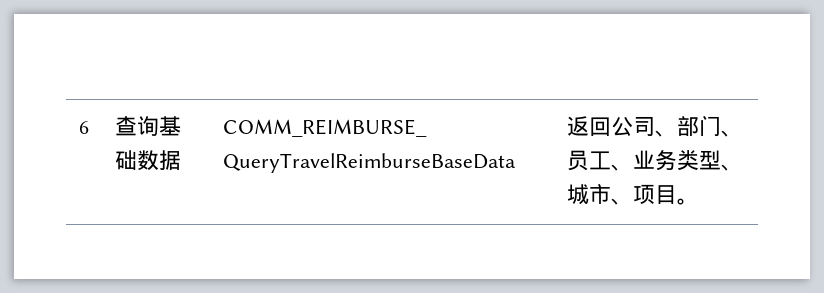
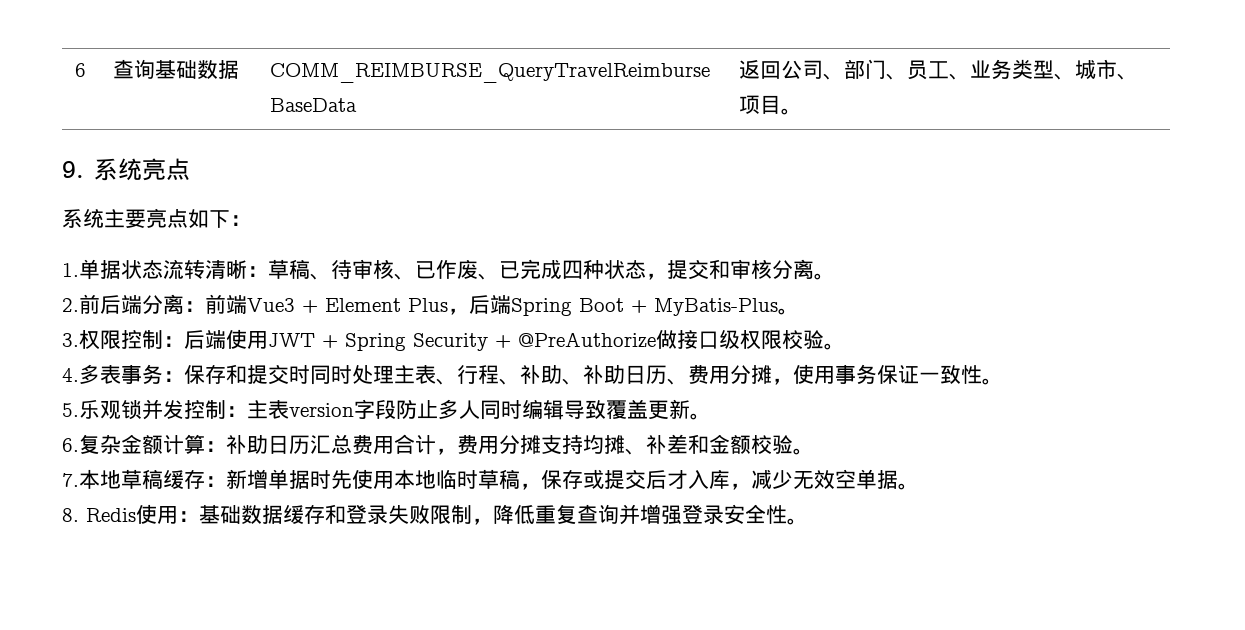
+ 9.系统亮点
+ 系统主要亮点如下：
+ 1.单据状态流转清晰：草稿、待审核、已作废、已完成四种状态，提交和审核分离。
+ 2.前后端分离：前端Vue3 + Element Plus，后端Spring Boot + MyBatis-Plus。
+ 3.权限控制：后端使用JWT + Spring Security + @PreAuthorize做接口级权限校验。
+ 4.多表事务：保存和提交时同时处理主表、行程、补助、补助日历、费用分摊，使用事务保证一致性。
+ 5.乐观锁并发控制：主表version字段防止多人同时编辑导致覆盖更新。
+ 6.复杂金额计算：补助日历汇总费用合计，费用分摊支持均摊、补差和金额校验。
+ 7.本地草稿缓存：新增单据时先使用本地临时草稿，保存或提交后才入库，减少无效空单据。
+ 8. Redis使用：基础数据缓存和登录失败限制，降低重复查询并增强登录安全性。

